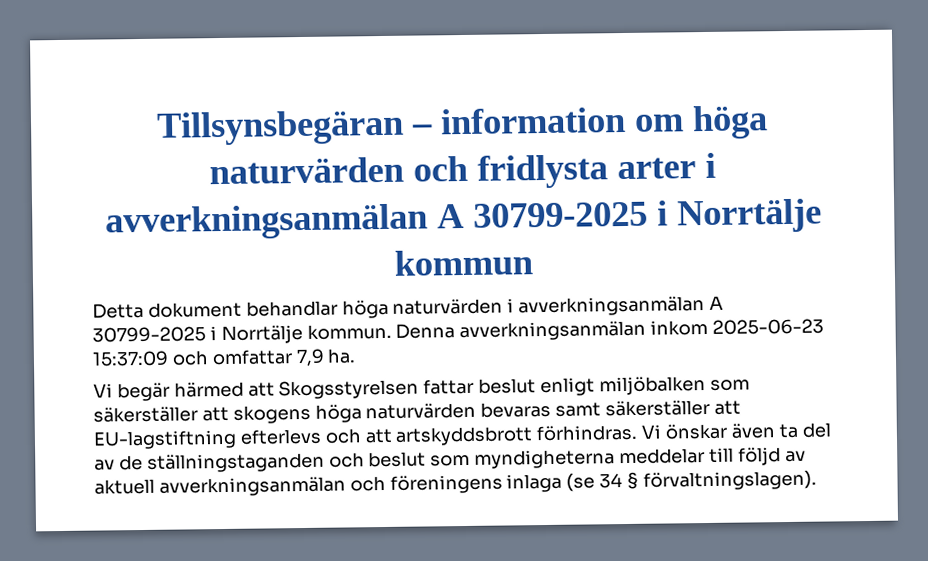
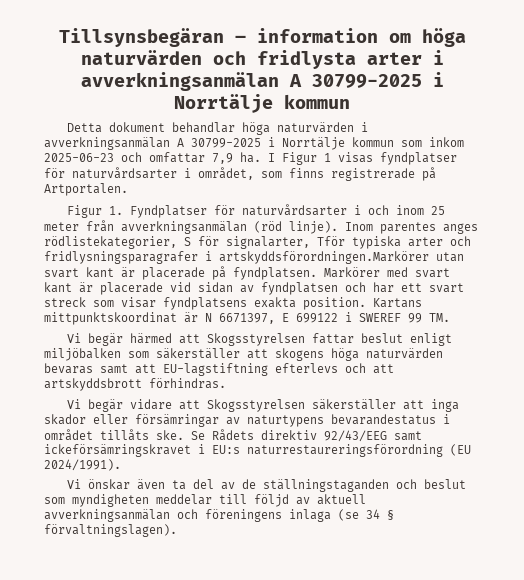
- Detta dokument behandlar höga naturvärden i avverkningsanmälan A 30799-2025 i Norrtälje kommun. Denna avverkningsanmälan inkom 2025-06-23 15:37:09 och omfattar 7,9 ha.
+ Detta dokument behandlar höga naturvärden i avverkningsanmälan A 30799-2025 i Norrtälje kommun som inkom 2025-06-23 och omfattar 7,9 ha. I Figur 1 visas fyndplatser för naturvårdsarter i området, som finns registrerade på Artportalen.
+ Figur 1. Fyndplatser för naturvårdsarter i och inom 25 meter från avverkningsanmälan (röd linje). Inom parentes anges rödlistekategorier, S för signalarter, Tför typiska arter och fridlysningsparagrafer i artskyddsförordningen.Markörer utan svart kant är placerade på fyndplatsen. Markörer med svart kant är placerade vid sidan av fyndplatsen och har ett svart streck som visar fyndplatsens exakta position. Kartans mittpunktskoordinat är N 6671397, E 699122 i SWEREF 99 TM.
- Vi begär härmed att Skogsstyrelsen fattar beslut enligt miljöbalken som säkerställer att skogens höga naturvärden bevaras samt säkerställer att EU-lagstiftning efterlevs och att artskyddsbrott förhindras. Vi önskar även ta del av de ställningstaganden och beslut som myndigheterna meddelar till följd av aktuell avverkningsanmälan och föreningens inlaga (se 34 § förvaltningslagen).
+ Vi begär härmed att Skogsstyrelsen fattar beslut enligt miljöbalken som säkerställer att skogens höga naturvärden bevaras samt att EU-lagstiftning efterlevs och att artskyddsbrott förhindras.
+ Vi begär vidare att Skogsstyrelsen säkerställer att inga skador eller försämringar av naturtypens bevarandestatus i området tillåts ske. Se Rådets direktiv 92/43/EEG samt ickeförsämringskravet i EU:s naturrestaureringsförordning (EU 2024/1991).
+ Vi önskar även ta del av de ställningstaganden och beslut som myndigheten meddelar till följd av aktuell avverkningsanmälan och föreningens inlaga (se 34 § förvaltningslagen).

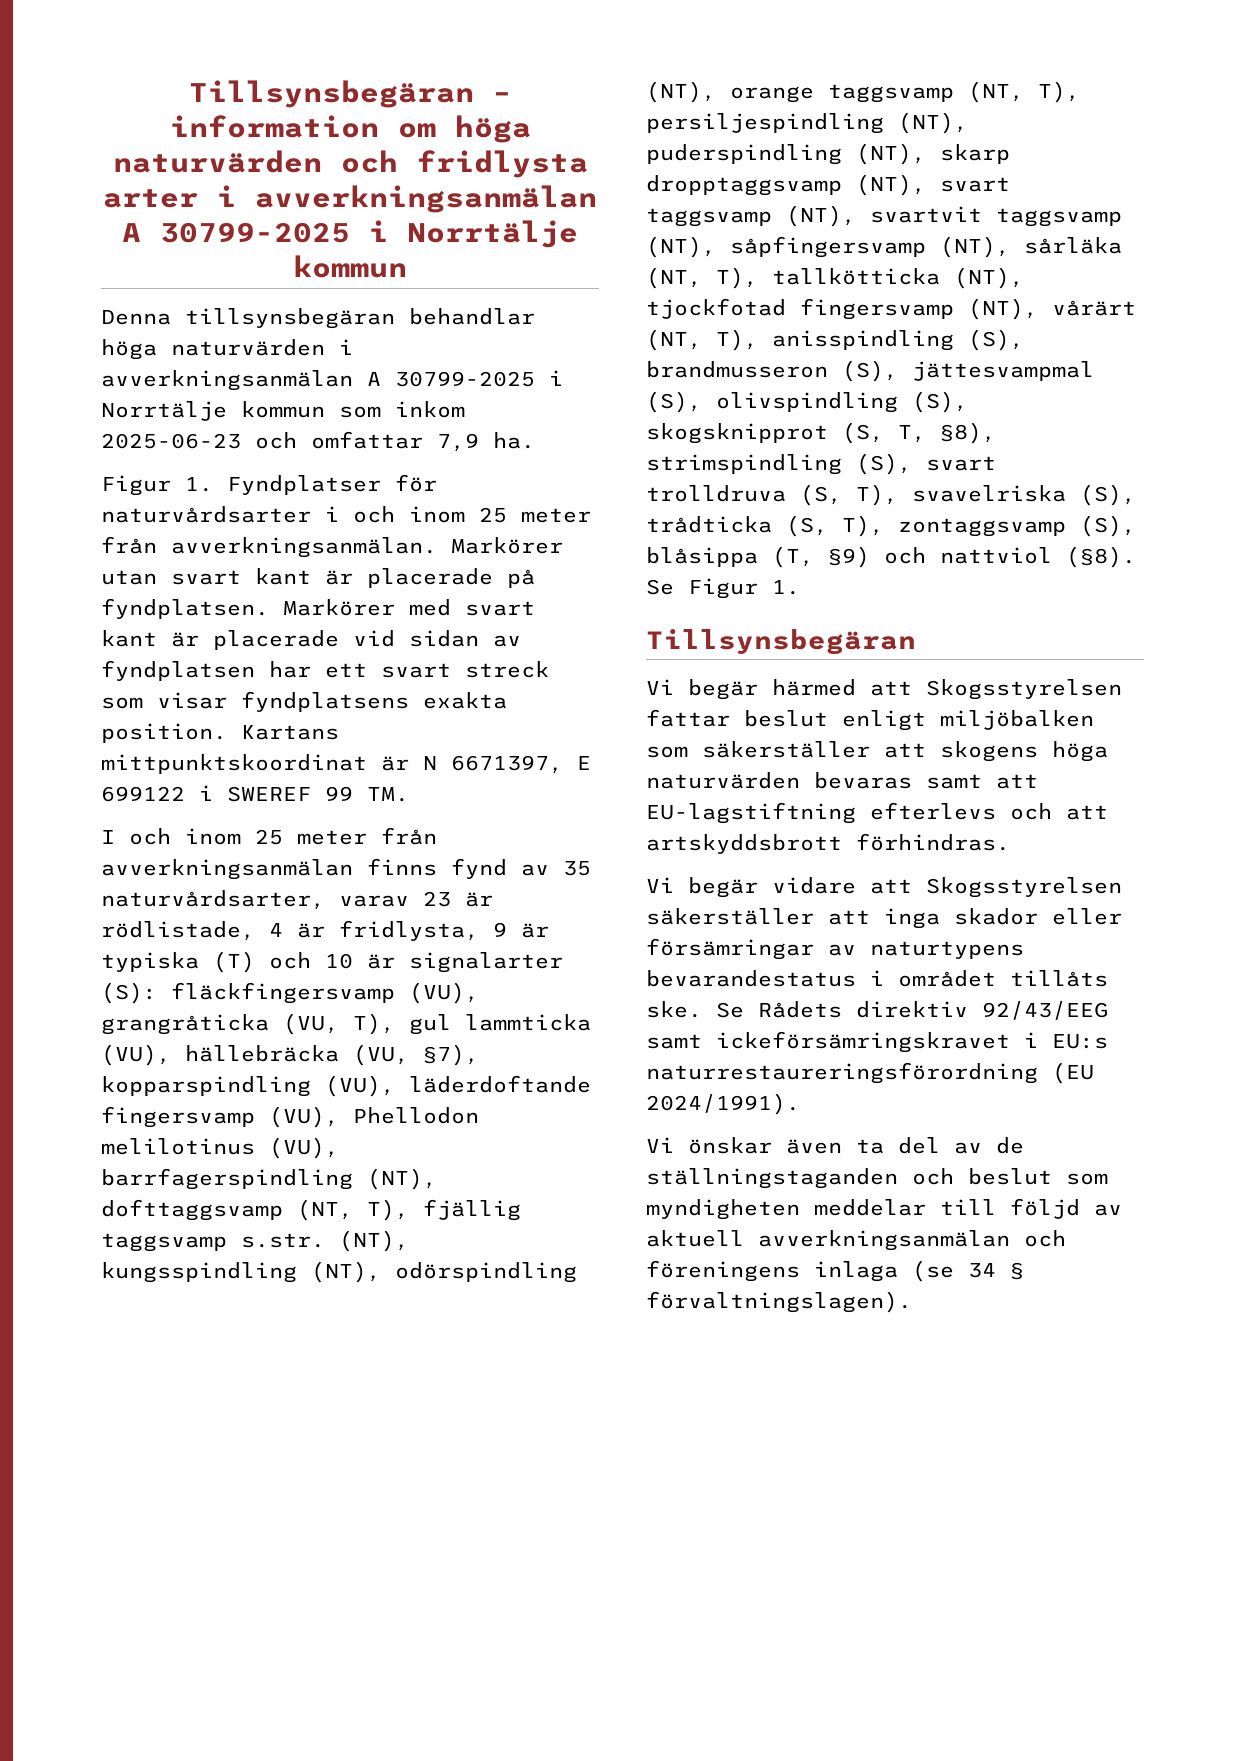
- Detta dokument behandlar höga naturvärden i avverkningsanmälan A 30799-2025 i Norrtälje kommun som inkom 2025-06-23 och omfattar 7,9 ha. I Figur 1 visas fyndplatser för naturvårdsarter i området, som finns registrerade på Artportalen.
+ Denna tillsynsbegäran behandlar höga naturvärden i avverkningsanmälan A 30799-2025 i Norrtälje kommun som inkom 2025-06-23 och omfattar 7,9 ha.
- Figur 1. Fyndplatser för naturvårdsarter i och inom 25 meter från avverkningsanmälan (röd linje). Inom parentes anges rödlistekategorier, S för signalarter, Tför typiska arter och fridlysningsparagrafer i artskyddsförordningen.Markörer utan svart kant är placerade på fyndplatsen.
+ Figur 1. Fyndplatser för naturvårdsarter i och inom 25 meter från avverkningsanmälan. Markörer utan svart kant är placerade på fyndplatsen.
- Markörer med svart kant är placerade vid sidan av fyndplatsen och har ett svart streck som visar fyndplatsens exakta position.
+ Markörer med svart kant är placerade vid sidan av fyndplatsen har ett svart streck som visar fyndplatsens exakta position.
+ I och inom 25 meter från avverkningsanmälan finns fynd av 35 naturvårdsarter, varav 23 är rödlistade, 4 är fridlysta, 9 är typiska (T) och 10 är signalarter (S): fläckfingersvamp (VU), grangråticka (VU, T), gul lammticka (VU), hällebräcka (VU, §7), kopparspindling (VU), läderdoftande fingersvamp (VU), Phellodon melilotinus (VU), barrfagerspindling (NT), dofttaggsvamp (NT, T), fjällig taggsvamp s.str. (NT), kungsspindling (NT), odörspindling (NT), orange taggsvamp (NT, T), persiljespindling (NT), puderspindling (NT), skarp dropptaggsvamp (NT), svart taggsvamp (NT), svartvit taggsvamp (NT), såpfingersvamp (NT), sårläka (NT, T), tallkötticka (NT), tjockfotad fingersvamp (NT), vårärt (NT, T), anisspindling (S), brandmusseron (S), jättesvampmal (S), olivspindling (S), skogsknipprot (S, T, §8), strimspindling (S), svart trolldruva (S, T), svavelriska (S), trådticka (S, T), zontaggsvamp (S), blåsippa (T, §9) och nattviol (§8). Se Figur 1.
+ Tillsynsbegäran

